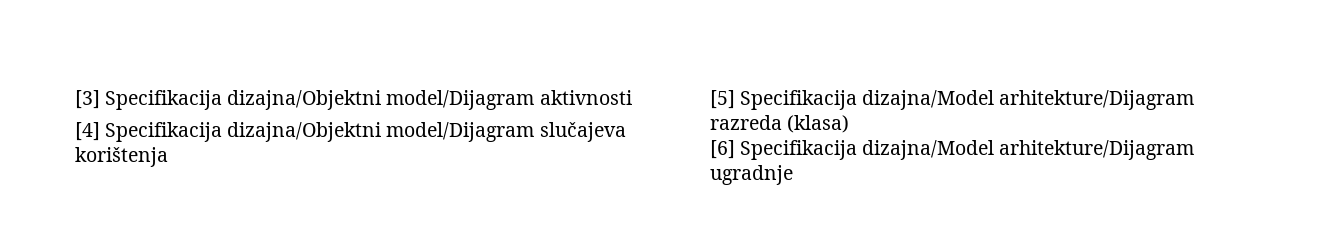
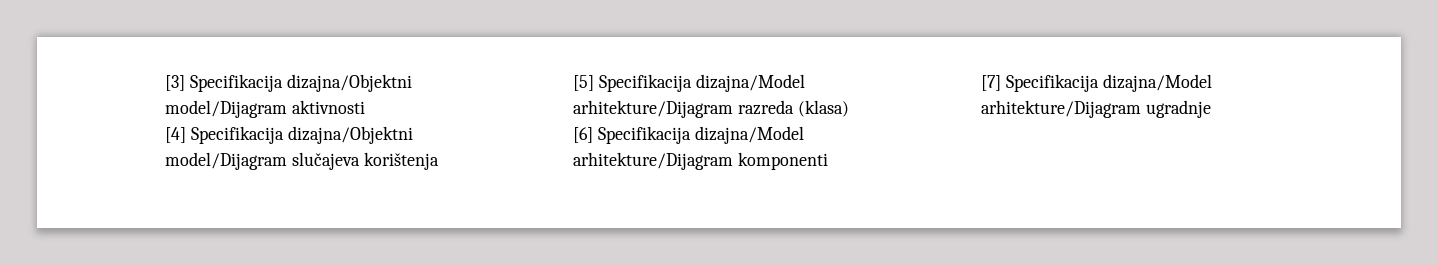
- [6] Specifikacija dizajna/Model arhitekture/Dijagram ugradnje
+ [6] Specifikacija dizajna/Model arhitekture/Dijagram komponenti
+ [7] Specifikacija dizajna/Model arhitekture/Dijagram ugradnje

